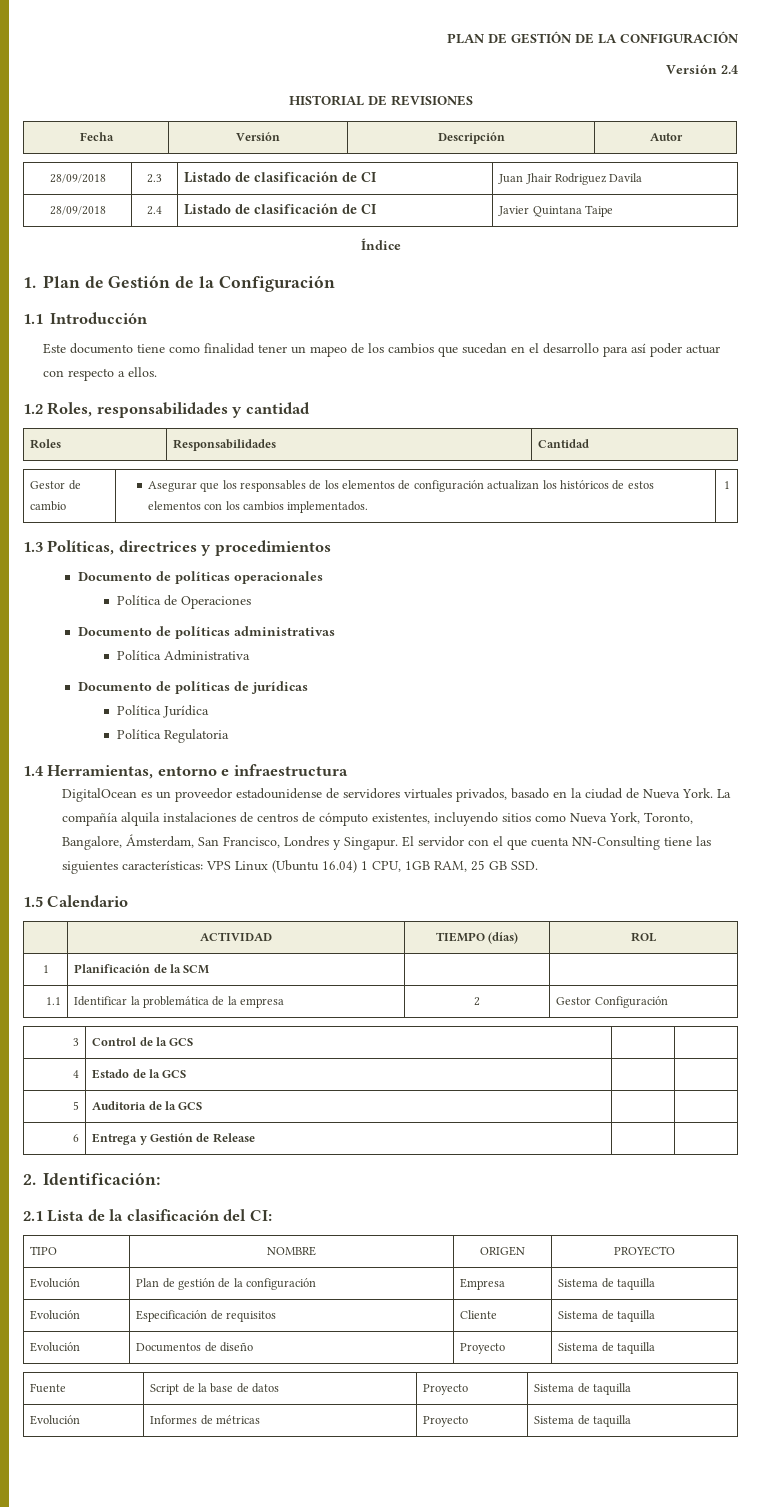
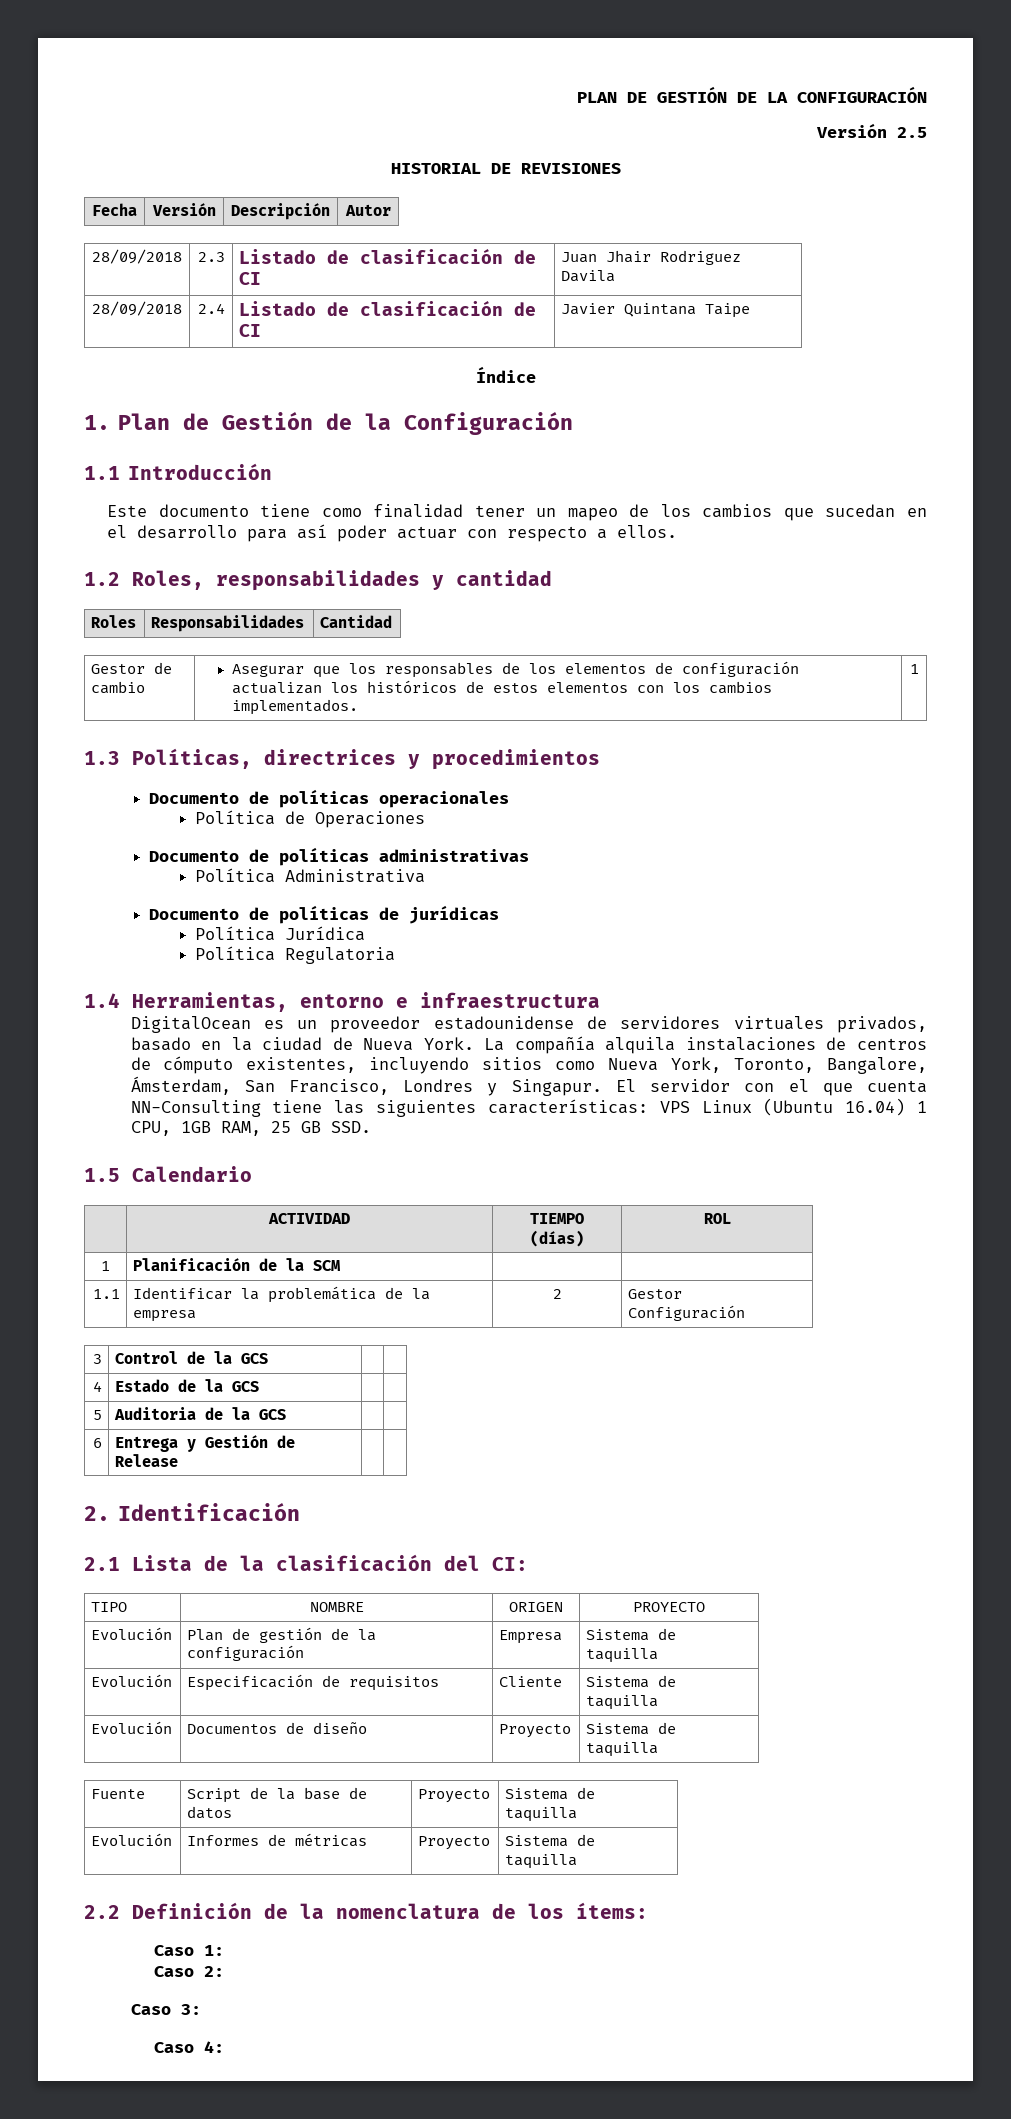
- Versión 2.4
+ Versión 2.5
- 2. Identificación:
+ 2. Identificación
+ 2.2 Definición de la nomenclatura de los ítems:
+ Caso 1:
+ Caso 2:
+ Caso 3:
+ Caso 4:

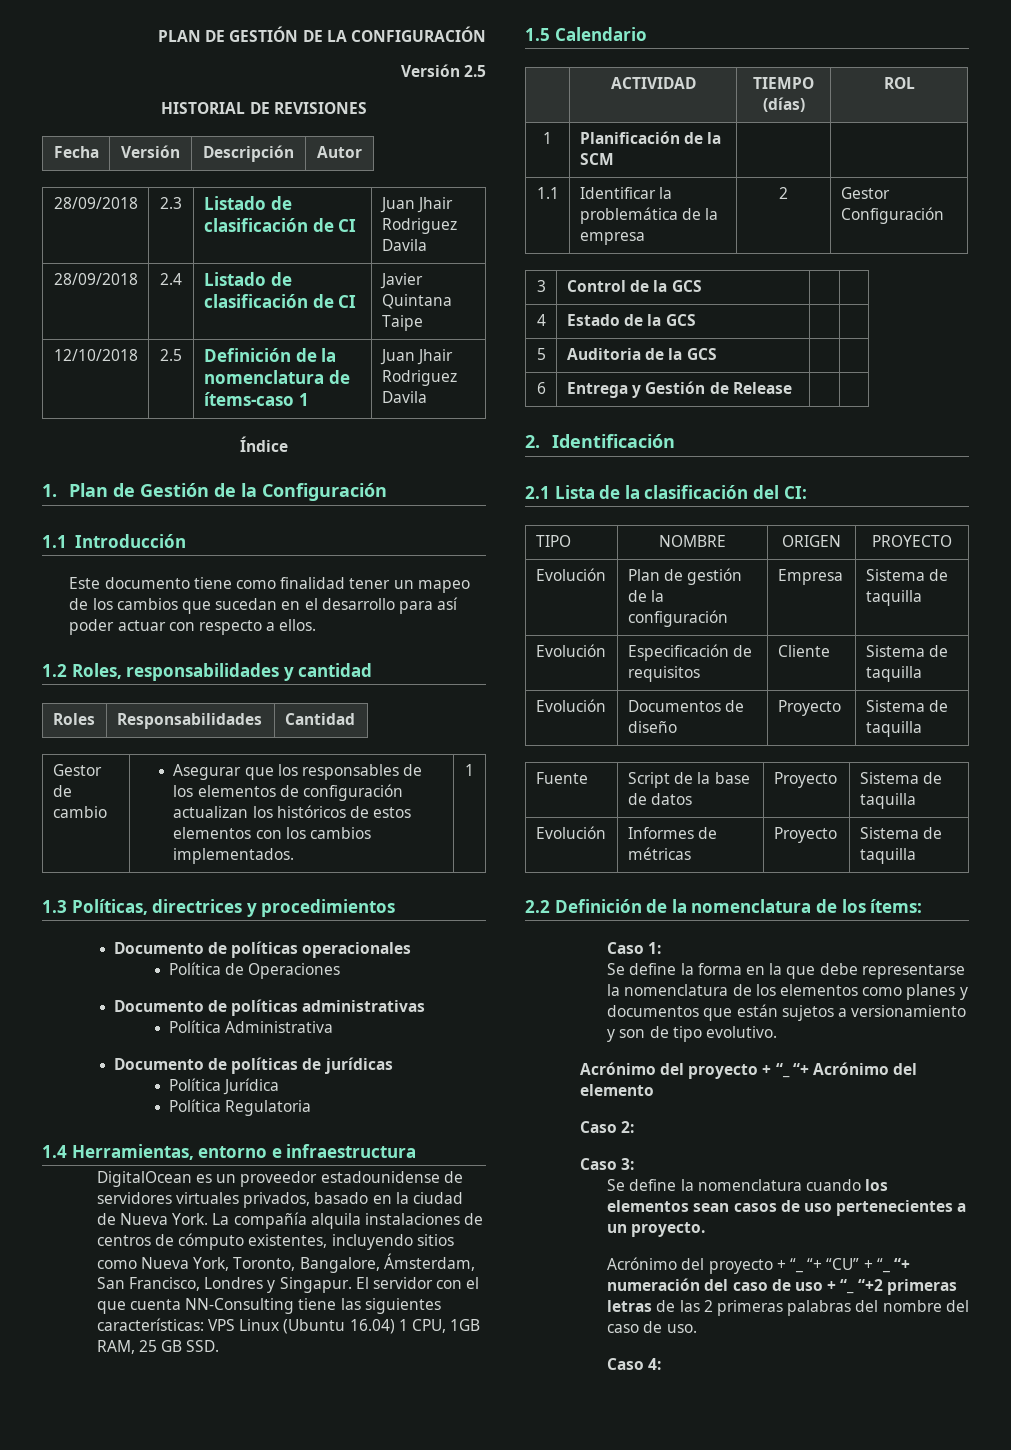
+ 12/10/2018 | 2.5 | Definición de la nomenclatura de ítems-caso 1 | Juan Jhair Rodriguez Davila
+ Se define la forma en la que debe representarse la nomenclatura de los elementos como planes y documentos que están sujetos a versionamiento y son de tipo evolutivo.
+ Acrónimo del proyecto + “_ “+ Acrónimo del elemento
  Caso 2:
  Caso 3:
+ Se define la nomenclatura cuando los elementos sean casos de uso pertenecientes a un proyecto.
+ Acrónimo del proyecto + “_ “+ “CU” + “_ “+ numeración del caso de uso + “_ “+2 primeras letras de las 2 primeras palabras del nombre del caso de uso.

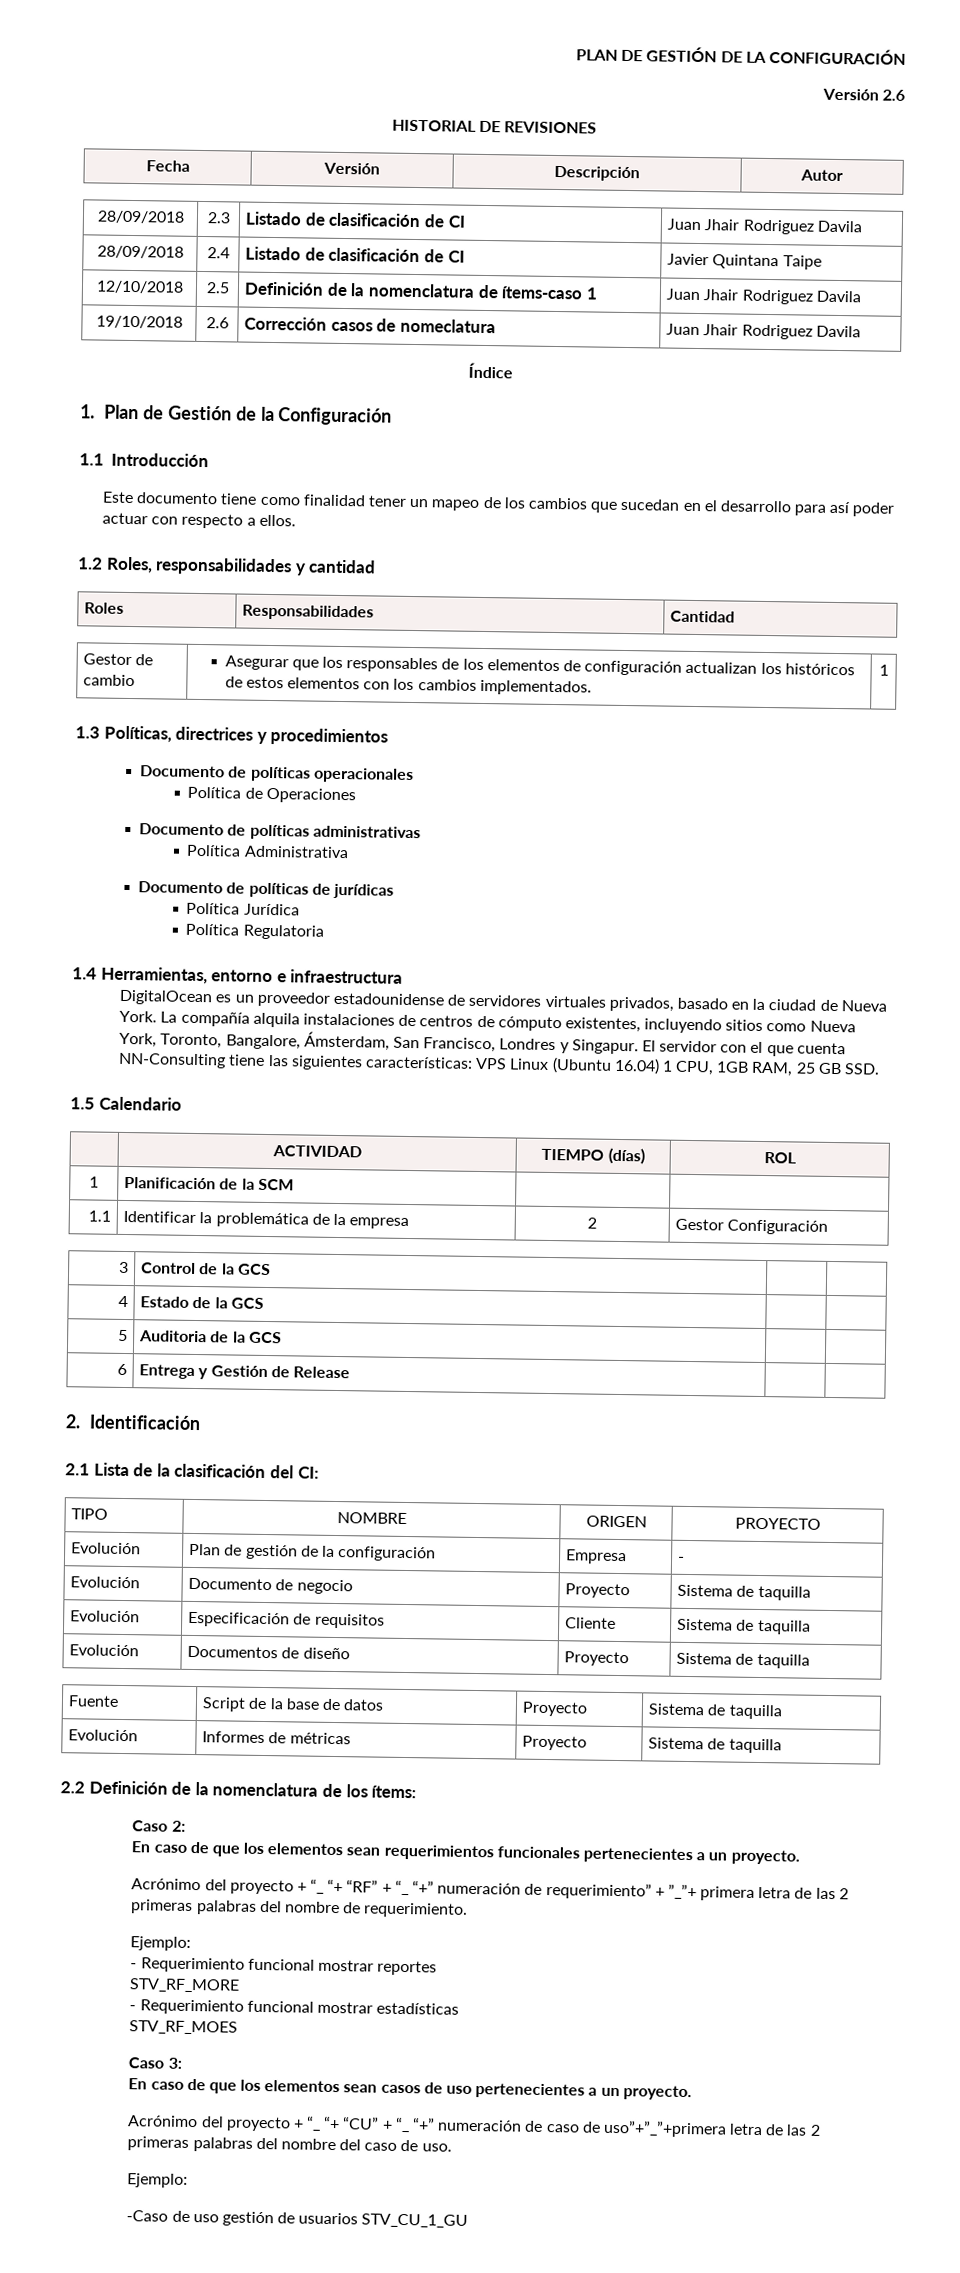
- Versión 2.5
+ Versión 2.6
+ 19/10/2018 | 2.6 | Corrección casos de nomeclatura | Juan Jhair Rodriguez Davila
- Evolución | Plan de gestión de la configuración | Empresa | Sistema de taquilla
+ Evolución | Plan de gestión de la configuración | Empresa | -
+ Evolución | Documento de negocio | Proyecto | Sistema de taquilla
- Caso 1:
- Se define la forma en la que debe representarse la nomenclatura de los elementos como planes y documentos que están sujetos a versionamiento y son de tipo evolutivo.
- Acrónimo del proyecto + “_ “+ Acrónimo del elemento
  Caso 2:
+ En caso de que los elementos sean requerimientos funcionales pertenecientes a un proyecto.
+ Acrónimo del proyecto + “_ “+ “RF” + “_ “+” numeración de requerimiento” + ”_”+ primera letra de las 2 primeras palabras del nombre de requerimiento.
+ Ejemplo:
+ - Requerimiento funcional mostrar reportes
+ STV_RF_MORE
+ - Requerimiento funcional mostrar estadísticas
+ STV_RF_MOES
  Caso 3:
- Se define la nomenclatura cuando los elementos sean casos de uso pertenecientes a un proyecto.
+ En caso de que los elementos sean casos de uso pertenecientes a un proyecto.
- Acrónimo del proyecto + “_ “+ “CU” + “_ “+ numeración del caso de uso + “_ “+2 primeras letras de las 2 primeras palabras del nombre del caso de uso.
- Caso 4:
+ Acrónimo del proyecto + “_ “+ “CU” + “_ “+” numeración de caso de uso”+”_”+primera letra de las 2 primeras palabras del nombre del caso de uso.
+ Ejemplo:
+ -Caso de uso gestión de usuarios STV_CU_1_GU

